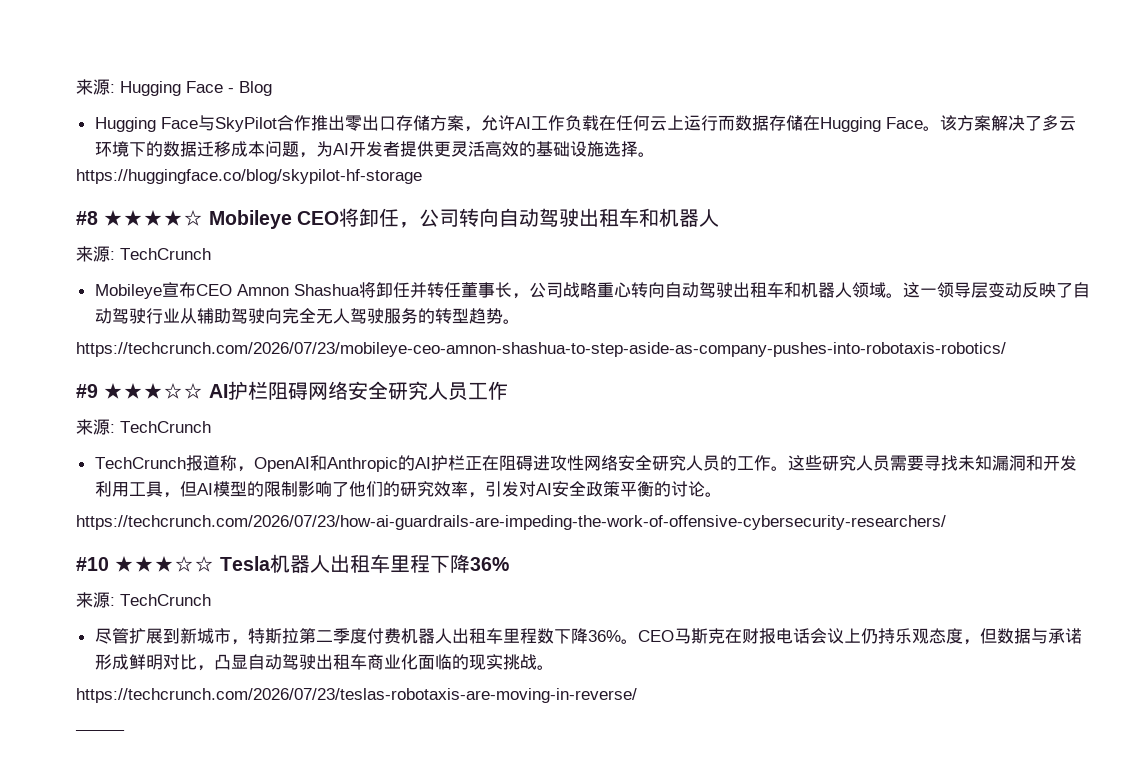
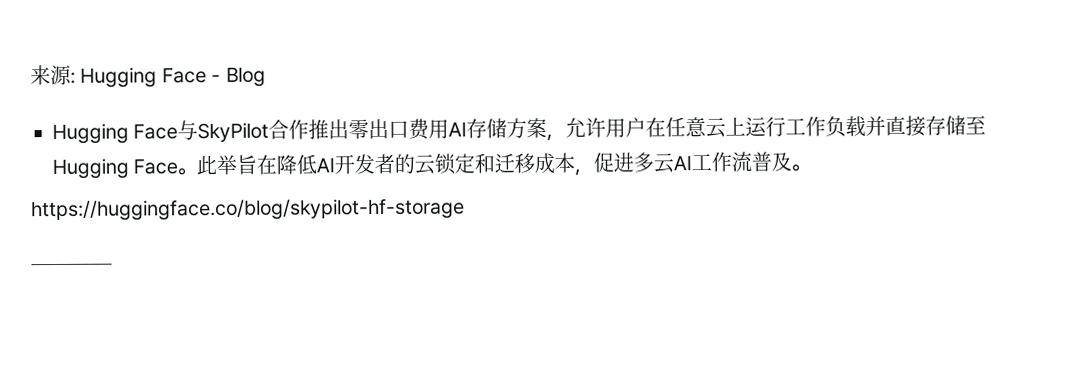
- Hugging Face与SkyPilot合作推出零出口存储方案，允许AI工作负载在任何云上运行而数据存储在Hugging Face。该方案解决了多云环境下的数据迁移成本问题，为AI开发者提供更灵活高效的基础设施选择。
+ Hugging Face与SkyPilot合作推出零出口费用AI存储方案，允许用户在任意云上运行工作负载并直接存储至Hugging Face。此举旨在降低AI开发者的云锁定和迁移成本，促进多云AI工作流普及。
  https://huggingface.co/blog/skypilot-hf-storage
- #8 ★★★★☆ Mobileye CEO将卸任，公司转向自动驾驶出租车和机器人
- 来源: TechCrunch
- Mobileye宣布CEO Amnon Shashua将卸任并转任董事长，公司战略重心转向自动驾驶出租车和机器人领域。这一领导层变动反映了自动驾驶行业从辅助驾驶向完全无人驾驶服务的转型趋势。
- https://techcrunch.com/2026/07/23/mobileye-ceo-amnon-shashua-to-step-aside-as-company-pushes-into-robotaxis-robotics/
- #9 ★★★☆☆ AI护栏阻碍网络安全研究人员工作
- 来源: TechCrunch
- TechCrunch报道称，OpenAI和Anthropic的AI护栏正在阻碍进攻性网络安全研究人员的工作。这些研究人员需要寻找未知漏洞和开发利用工具，但AI模型的限制影响了他们的研究效率，引发对AI安全政策平衡的讨论。
- https://techcrunch.com/2026/07/23/how-ai-guardrails-are-impeding-the-work-of-offensive-cybersecurity-researchers/
- #10 ★★★☆☆ Tesla机器人出租车里程下降36%
- 来源: TechCrunch
- 尽管扩展到新城市，特斯拉第二季度付费机器人出租车里程数下降36%。CEO马斯克在财报电话会议上仍持乐观态度，但数据与承诺形成鲜明对比，凸显自动驾驶出租车商业化面临的现实挑战。
- https://techcrunch.com/2026/07/23/teslas-robotaxis-are-moving-in-reverse/

